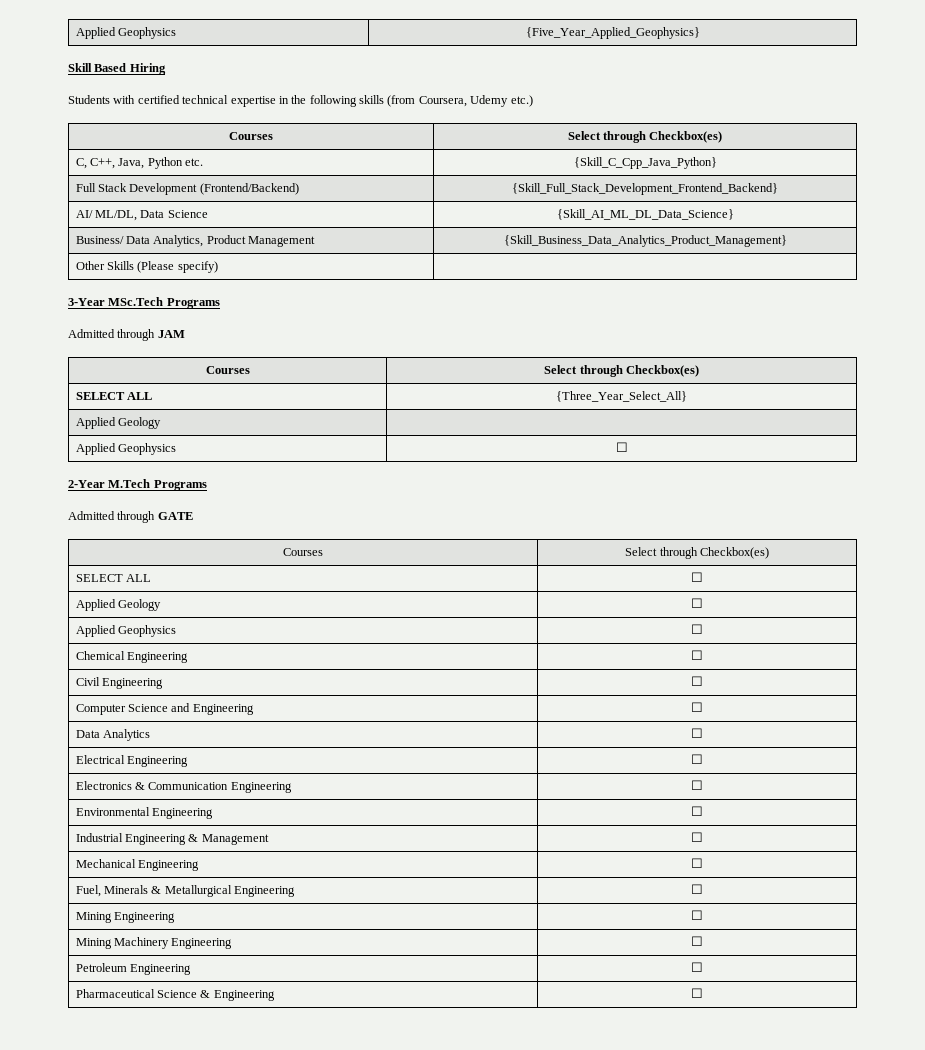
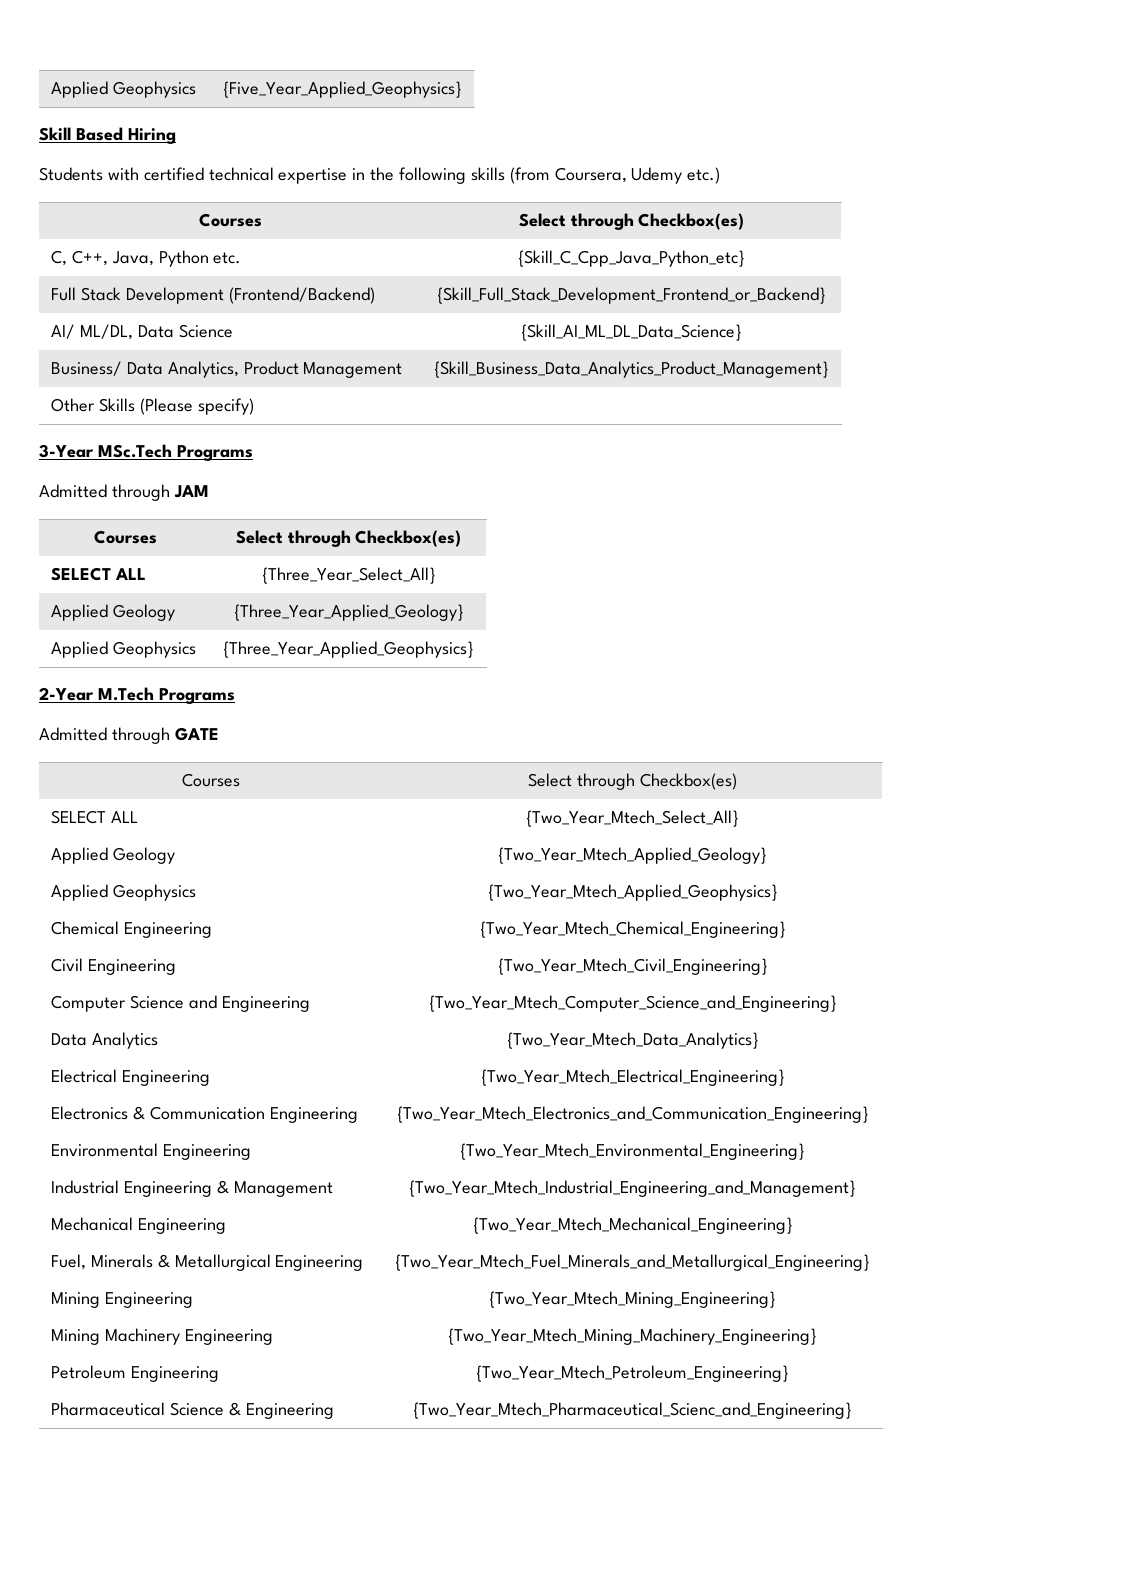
- C, C++, Java, Python etc. | {Skill_C_Cpp_Java_Python}
+ C, C++, Java, Python etc. | {Skill_C_Cpp_Java_Python_etc}
- Full Stack Development (Frontend/Backend) | {Skill_Full_Stack_Development_Frontend_Backend}
+ Full Stack Development (Frontend/Backend) | {Skill_Full_Stack_Development_Frontend_or_Backend}
  SELECT ALL | {Three_Year_Select_All}
- Applied Geology |
- Applied Geophysics | ☐
+ Applied Geology | {Three_Year_Applied_Geology}
+ Applied Geophysics | {Three_Year_Applied_Geophysics}
- SELECT ALL | ☐
- Applied Geology | ☐
- Applied Geophysics | ☐
+ SELECT ALL | {Two_Year_Mtech_Select_All}
+ Applied Geology | {Two_Year_Mtech_Applied_Geology}
+ Applied Geophysics | {Two_Year_Mtech_Applied_Geophysics}
- Chemical Engineering | ☐
+ Chemical Engineering | {Two_Year_Mtech_Chemical_Engineering}
- Civil Engineering | ☐
+ Civil Engineering | {Two_Year_Mtech_Civil_Engineering}
- Computer Science and Engineering | ☐
+ Computer Science and Engineering | {Two_Year_Mtech_Computer_Science_and_Engineering}
- Data Analytics | ☐
+ Data Analytics | {Two_Year_Mtech_Data_Analytics}
- Electrical Engineering | ☐
+ Electrical Engineering | {Two_Year_Mtech_Electrical_Engineering}
- Electronics & Communication Engineering | ☐
+ Electronics & Communication Engineering | {Two_Year_Mtech_Electronics_and_Communication_Engineering}
- Environmental Engineering | ☐
+ Environmental Engineering | {Two_Year_Mtech_Environmental_Engineering}
- Industrial Engineering & Management | ☐
+ Industrial Engineering & Management | {Two_Year_Mtech_Industrial_Engineering_and_Management}
- Mechanical Engineering | ☐
+ Mechanical Engineering | {Two_Year_Mtech_Mechanical_Engineering}
- Fuel, Minerals & Metallurgical Engineering | ☐
+ Fuel, Minerals & Metallurgical Engineering | {Two_Year_Mtech_Fuel_Minerals_and_Metallurgical_Engineering}
- Mining Engineering | ☐
+ Mining Engineering | {Two_Year_Mtech_Mining_Engineering}
- Mining Machinery Engineering | ☐
+ Mining Machinery Engineering | {Two_Year_Mtech_Mining_Machinery_Engineering}
- Petroleum Engineering | ☐
+ Petroleum Engineering | {Two_Year_Mtech_Petroleum_Engineering}
- Pharmaceutical Science & Engineering | ☐
+ Pharmaceutical Science & Engineering | {Two_Year_Mtech_Pharmaceutical_Scienc_and_Engineering}

